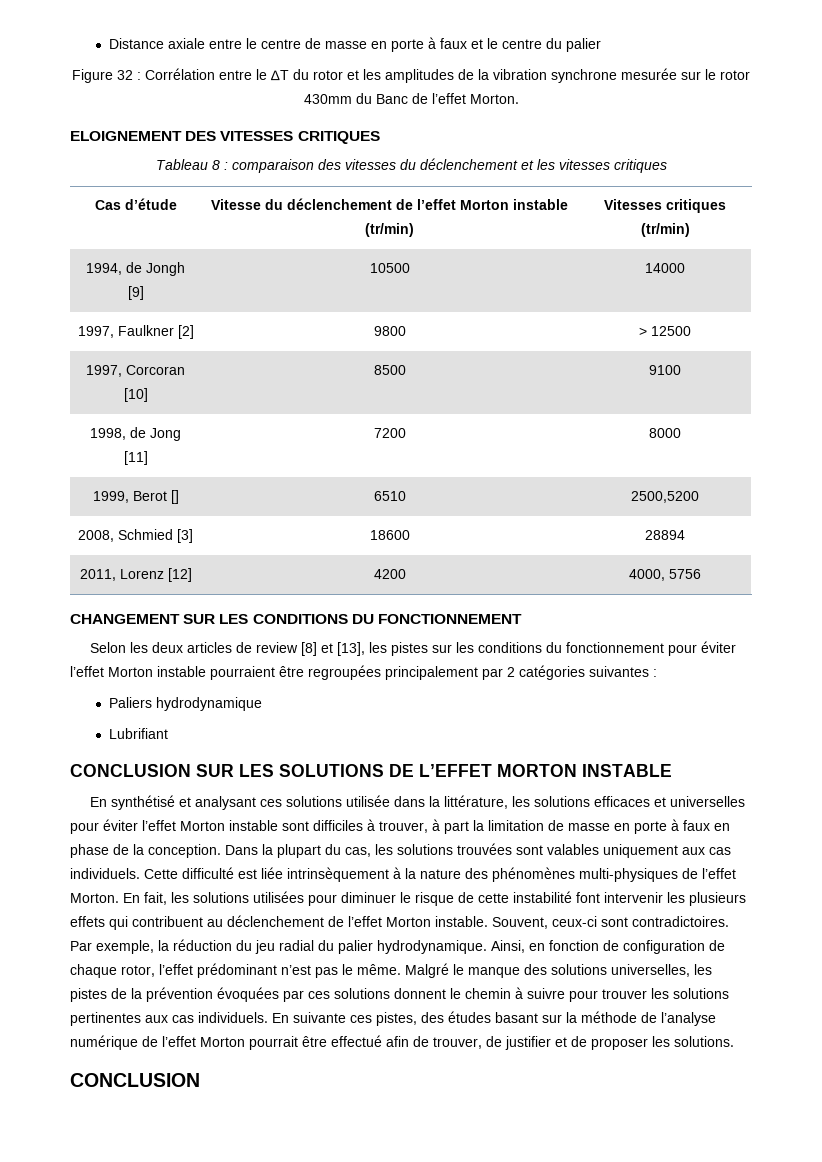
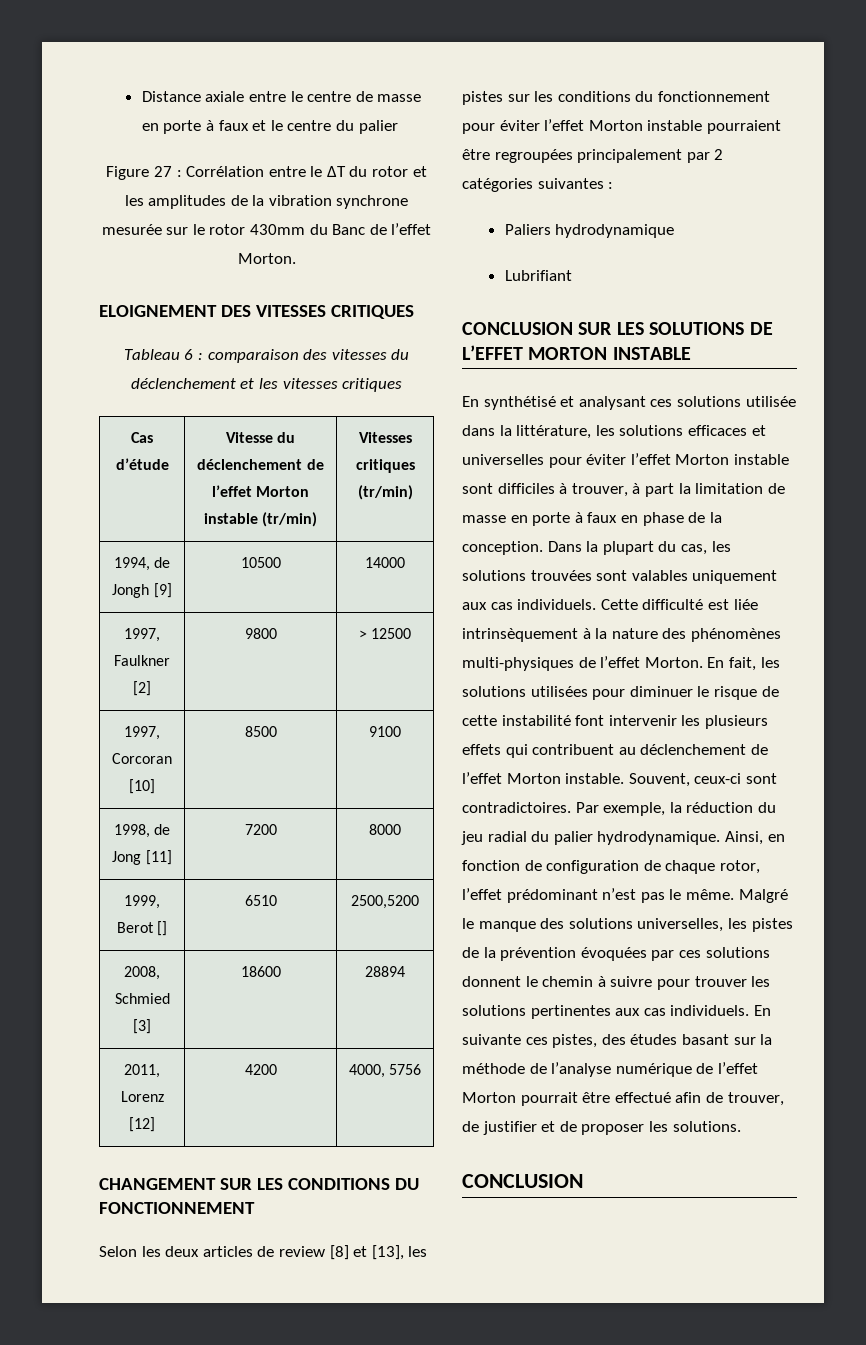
- Figure 32 : Corrélation entre le ∆T du rotor et les amplitudes de la vibration synchrone mesurée sur le rotor 430mm du Banc de l’effet Morton.
+ Figure 27 : Corrélation entre le ∆T du rotor et les amplitudes de la vibration synchrone mesurée sur le rotor 430mm du Banc de l’effet Morton.
- Tableau 8 : comparaison des vitesses du déclenchement et les vitesses critiques
+ Tableau 6 : comparaison des vitesses du déclenchement et les vitesses critiques

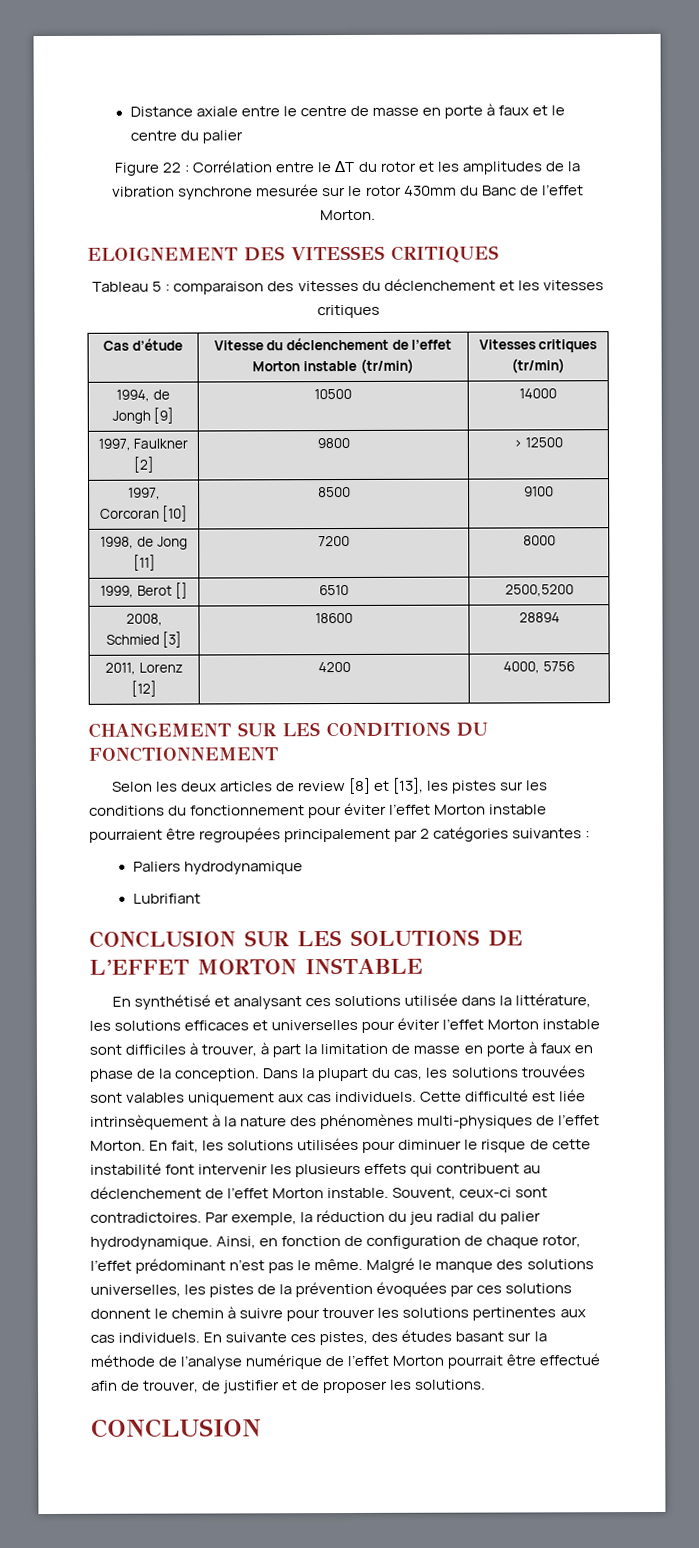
- Figure 27 : Corrélation entre le ∆T du rotor et les amplitudes de la vibration synchrone mesurée sur le rotor 430mm du Banc de l’effet Morton.
+ Figure 22 : Corrélation entre le ∆T du rotor et les amplitudes de la vibration synchrone mesurée sur le rotor 430mm du Banc de l’effet Morton.
- Tableau 6 : comparaison des vitesses du déclenchement et les vitesses critiques
+ Tableau 5 : comparaison des vitesses du déclenchement et les vitesses critiques

